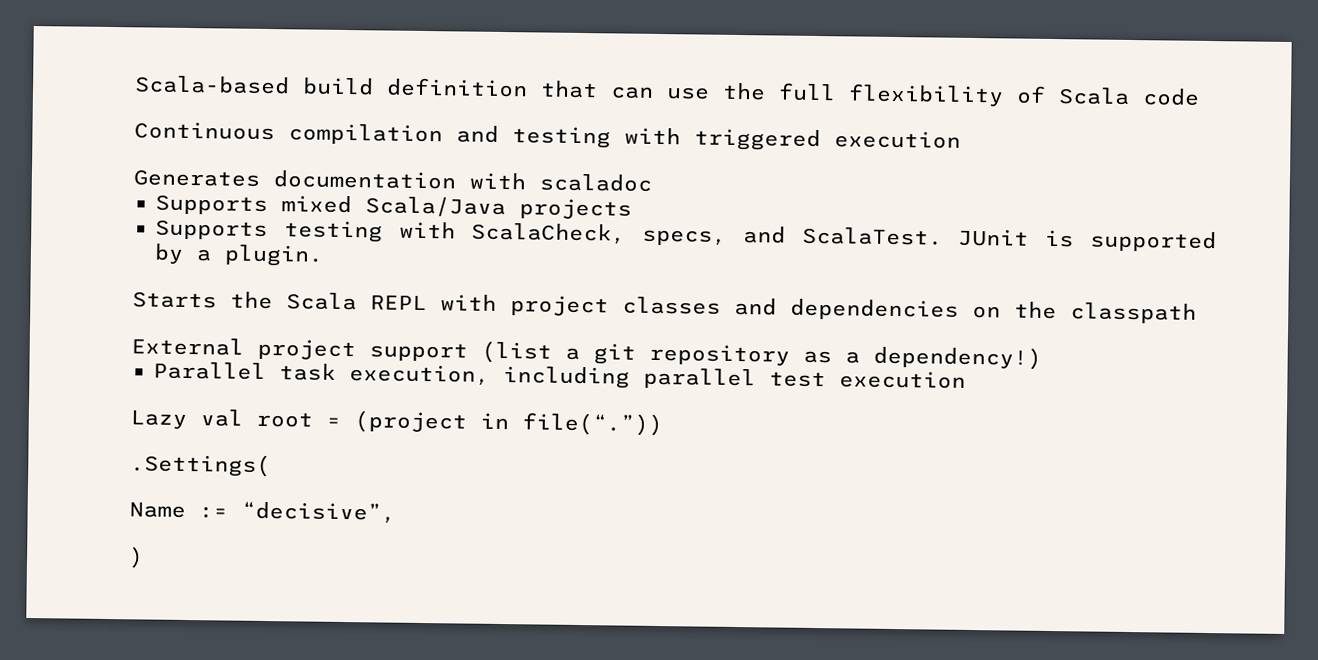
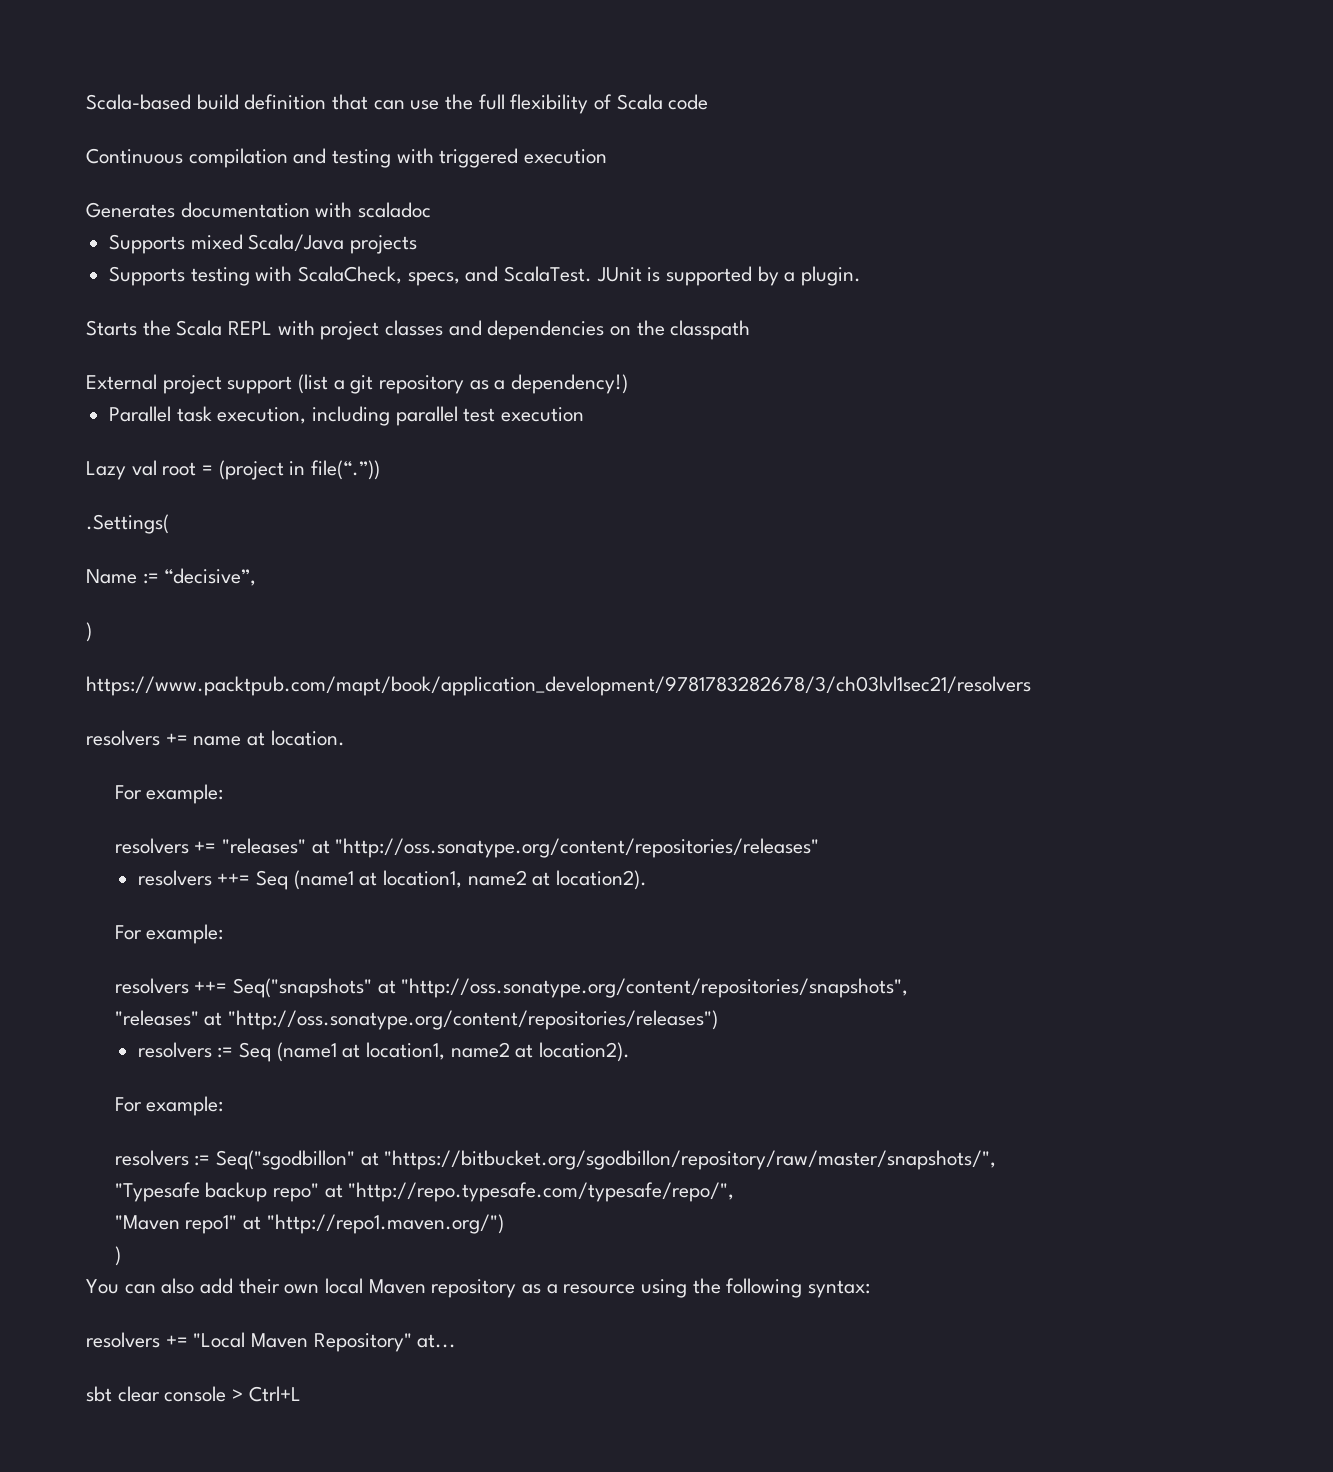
+ https://www.packtpub.com/mapt/book/application_development/9781783282678/3/ch03lvl1sec21/resolvers
+ resolvers += name at location.
+ For example:
+ resolvers += "releases" at "http://oss.sonatype.org/content/repositories/releases"
+ resolvers ++= Seq (name1 at location1, name2 at location2).
+ For example:
+ resolvers ++= Seq("snapshots" at "http://oss.sonatype.org/content/repositories/snapshots",
+ "releases" at "http://oss.sonatype.org/content/repositories/releases")
+ resolvers := Seq (name1 at location1, name2 at location2).
+ For example:
+ resolvers := Seq("sgodbillon" at "https://bitbucket.org/sgodbillon/repository/raw/master/snapshots/",
+ "Typesafe backup repo" at "http://repo.typesafe.com/typesafe/repo/",
+ "Maven repo1" at "http://repo1.maven.org/")
+ )
+ You can also add their own local Maven repository as a resource using the following syntax:
+ resolvers += "Local Maven Repository" at...
+ sbt clear console > Ctrl+L

